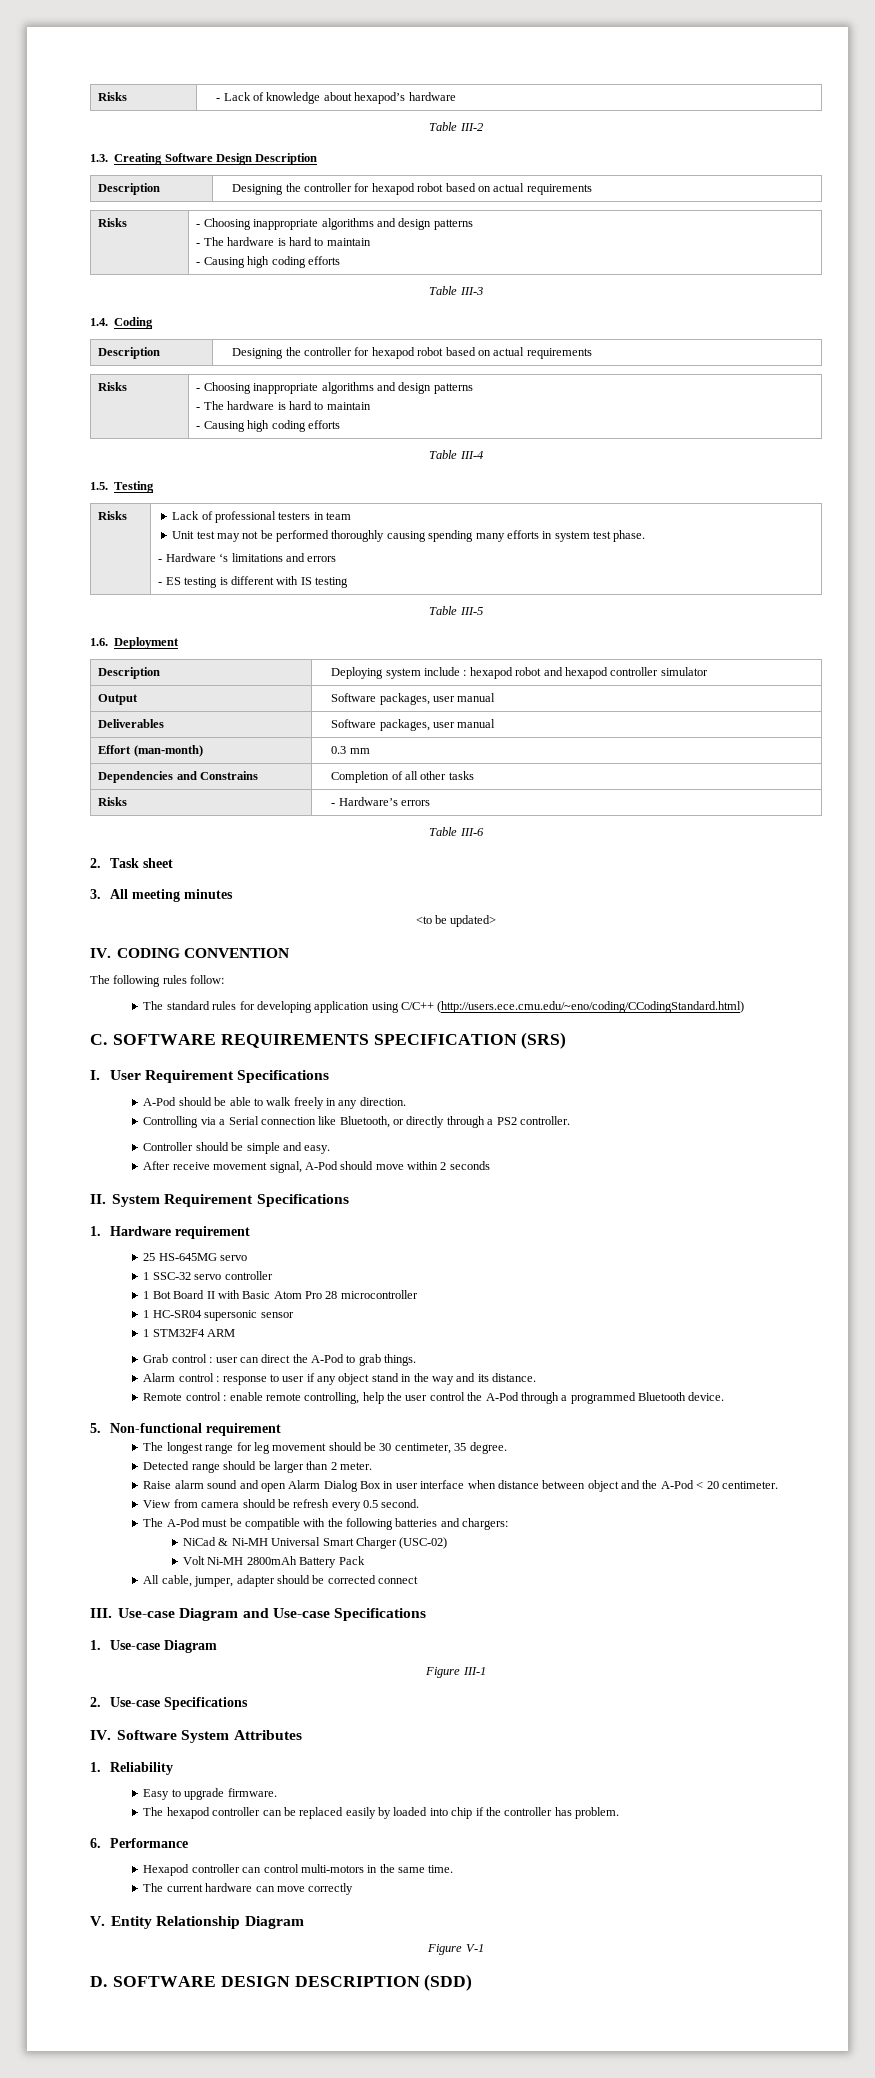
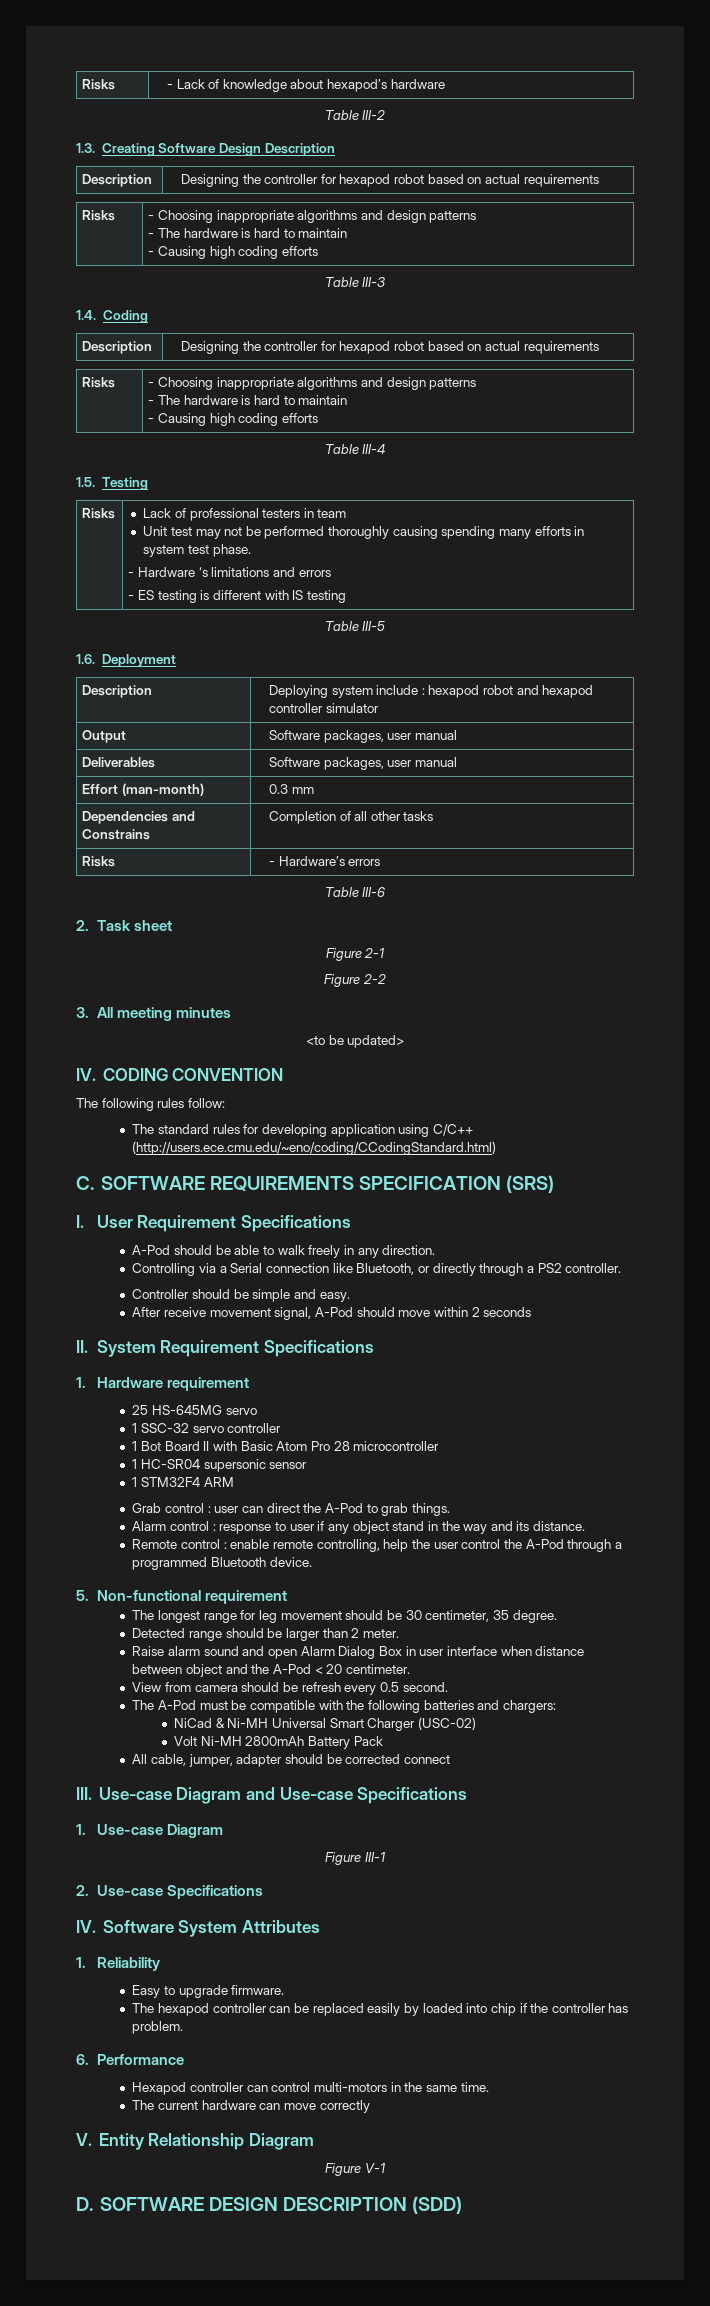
+ Figure 2-1
+ Figure 2-2

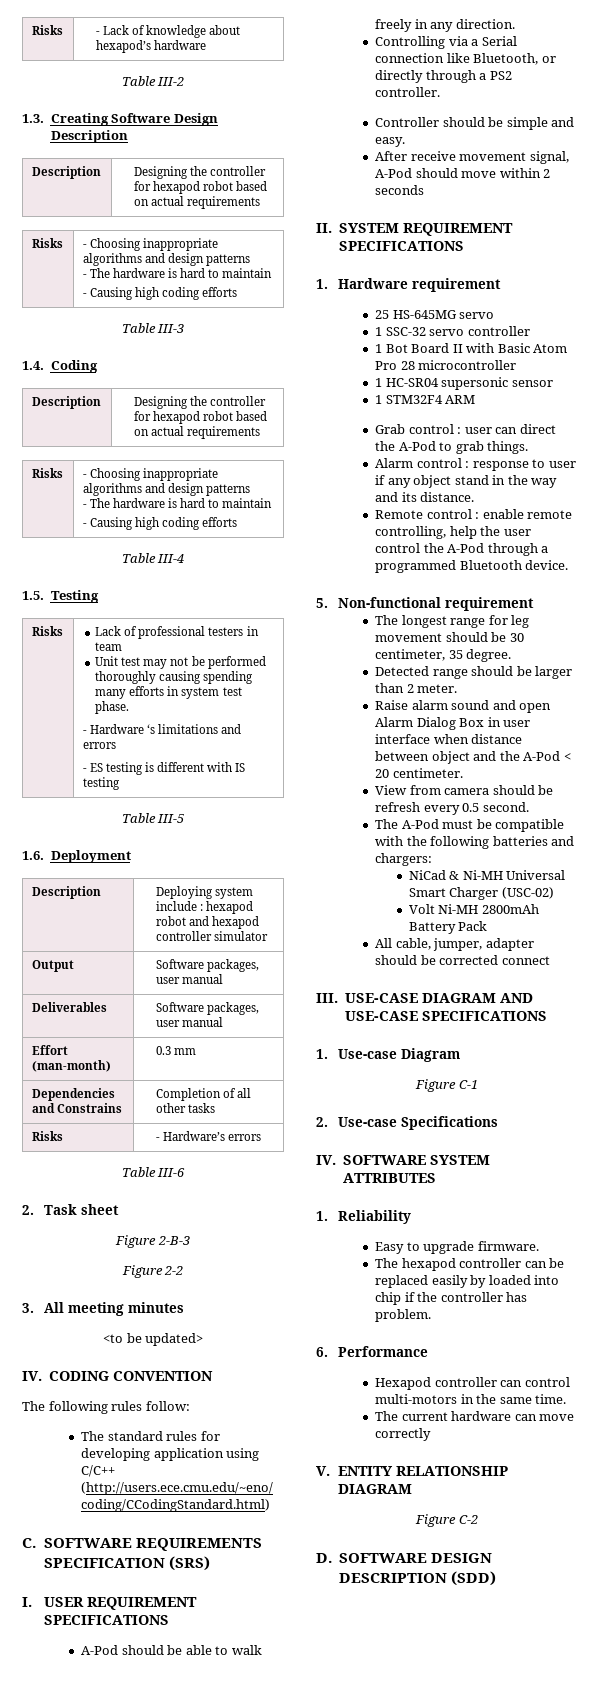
- Figure 2-1
+ Figure 2-B-3
- I. User Requirement Specifications
+ I. USER REQUIREMENT SPECIFICATIONS
- II. System Requirement Specifications
+ II. SYSTEM REQUIREMENT SPECIFICATIONS
- III. Use-case Diagram and Use-case Specifications
+ III. USE-CASE DIAGRAM AND USE-CASE SPECIFICATIONS
- Figure III-1
+ Figure C-1
- IV. Software System Attributes
+ IV. SOFTWARE SYSTEM ATTRIBUTES
- V. Entity Relationship Diagram
- Figure V-1
+ V. ENTITY RELATIONSHIP DIAGRAM
+ Figure C-2

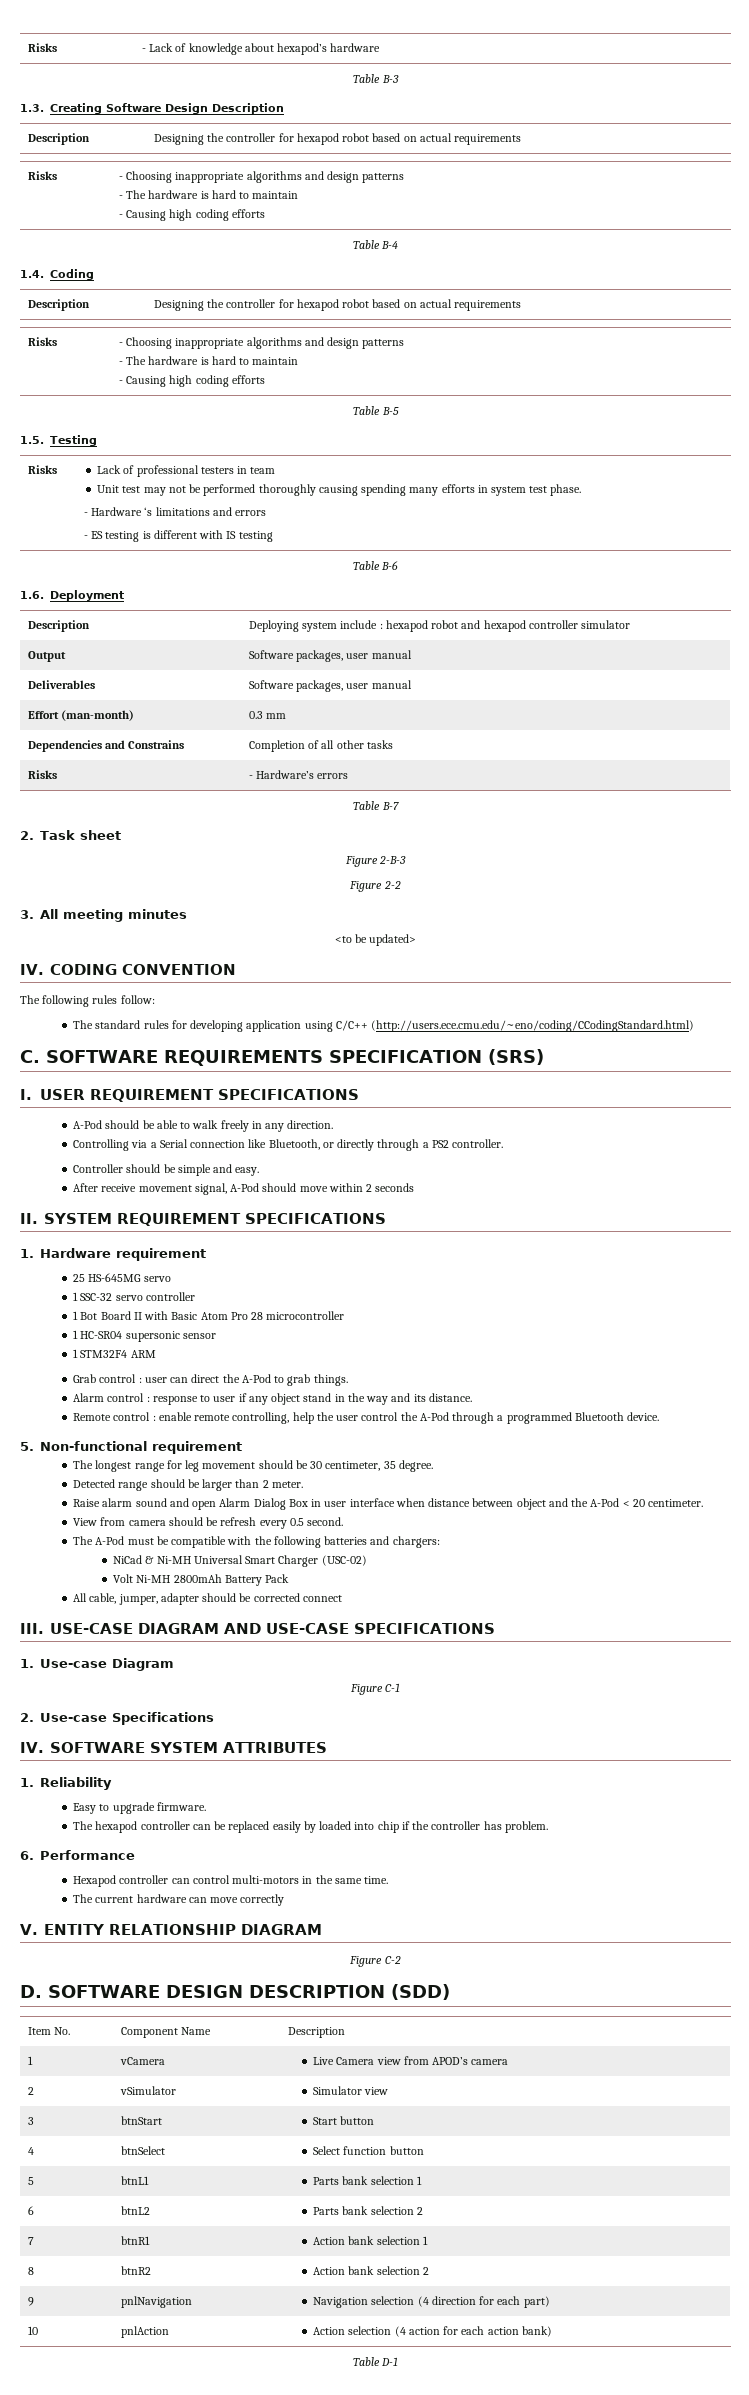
- Table III-2
+ Table B-3
- Table III-3
+ Table B-4
- Table III-4
+ Table B-5
- Table III-5
+ Table B-6
- Table III-6
+ Table B-7
+ Item No. | Component Name | Description
+ 1 | vCamera | Live Camera view from APOD’s camera
+ 2 | vSimulator | Simulator view
+ 3 | btnStart | Start button
+ 4 | btnSelect | Select function button
+ 5 | btnL1 | Parts bank selection 1
+ 6 | btnL2 | Parts bank selection 2
+ 7 | btnR1 | Action bank selection 1
+ 8 | btnR2 | Action bank selection 2
+ 9 | pnlNavigation | Navigation selection (4 direction for each part)
+ 10 | pnlAction | Action selection (4 action for each action bank)
+ Table D-1

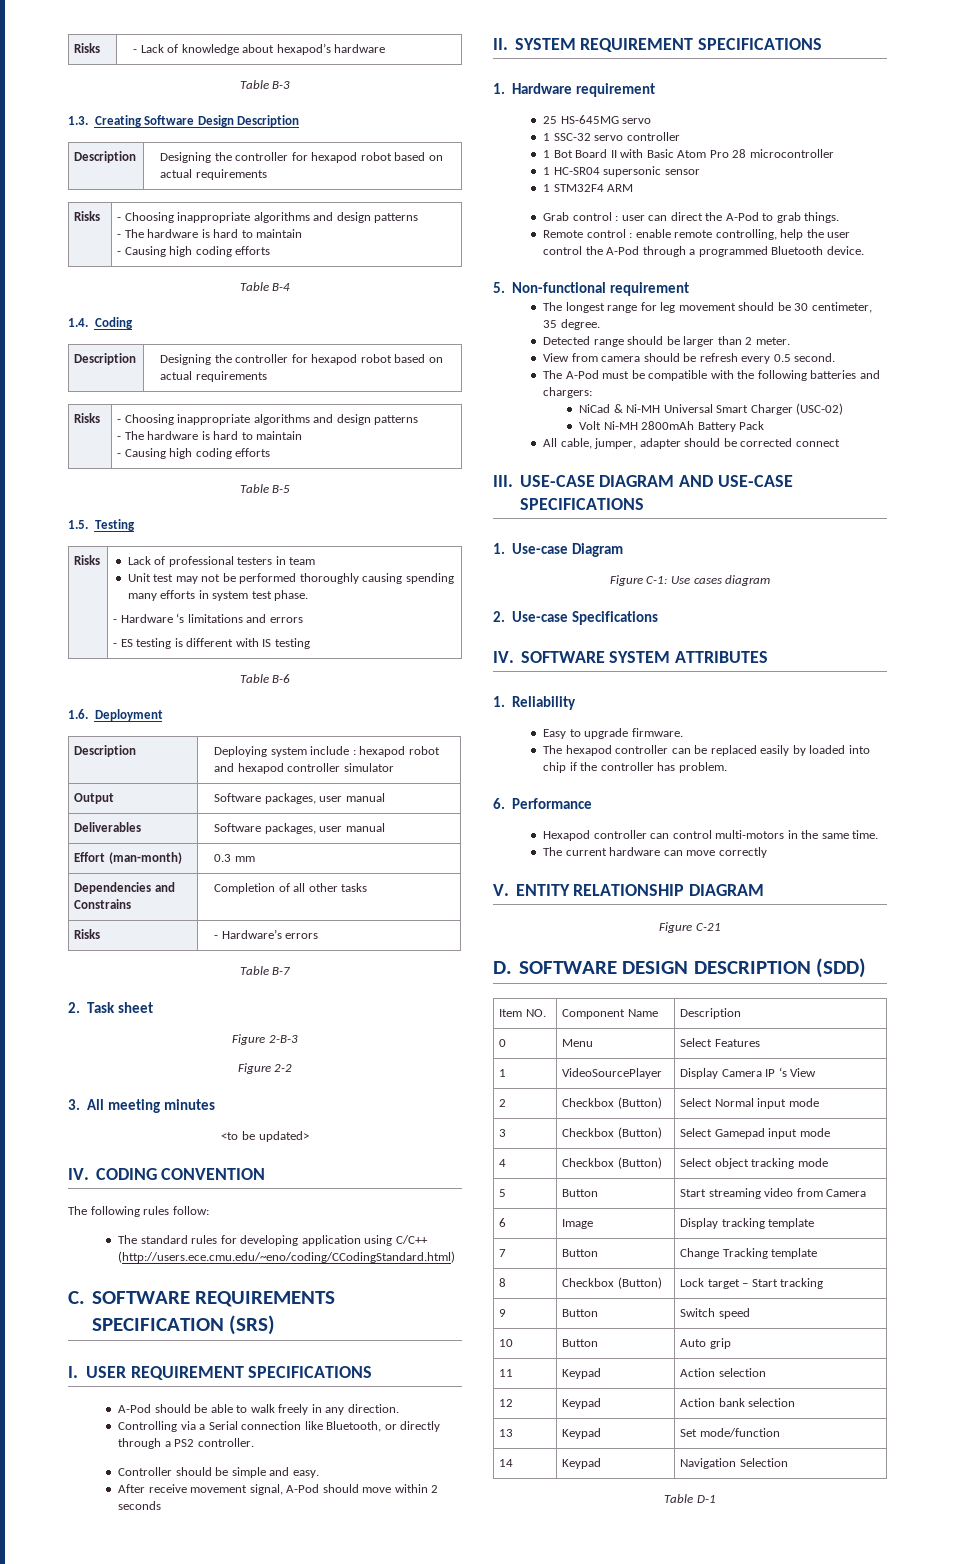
- Alarm control : response to user if any object stand in the way and its distance.
- Raise alarm sound and open Alarm Dialog Box in user interface when distance between object and the A-Pod < 20 centimeter.
- Figure C-1
+ Figure C-1: Use cases diagram
- Figure C-2
+ Figure C-21
- Item No. | Component Name | Description
+ Item NO. | Component Name | Description
- 1 | vCamera | Live Camera view from APOD’s camera
- 2 | vSimulator | Simulator view
- 3 | btnStart | Start button
+ 0 | Menu | Select Features
+ 1 | VideoSourcePlayer | Display Camera IP ‘s View
+ 2 | Checkbox (Button) | Select Normal input mode
+ 3 | Checkbox (Button) | Select Gamepad input mode
- 4 | btnSelect | Select function button
- 5 | btnL1 | Parts bank selection 1
- 6 | btnL2 | Parts bank selection 2
- 7 | btnR1 | Action bank selection 1
- 8 | btnR2 | Action bank selection 2
- 9 | pnlNavigation | Navigation selection (4 direction for each part)
- 10 | pnlAction | Action selection (4 action for each action bank)
+ 4 | Checkbox (Button) | Select object tracking mode
+ 5 | Button | Start streaming video from Camera
+ 6 | Image | Display tracking template
+ 7 | Button | Change Tracking template
+ 8 | Checkbox (Button) | Lock target – Start tracking
+ 9 | Button | Switch speed
+ 10 | Button | Auto grip
+ 11 | Keypad | Action selection
+ 12 | Keypad | Action bank selection
+ 13 | Keypad | Set mode/function
+ 14 | Keypad | Navigation Selection

